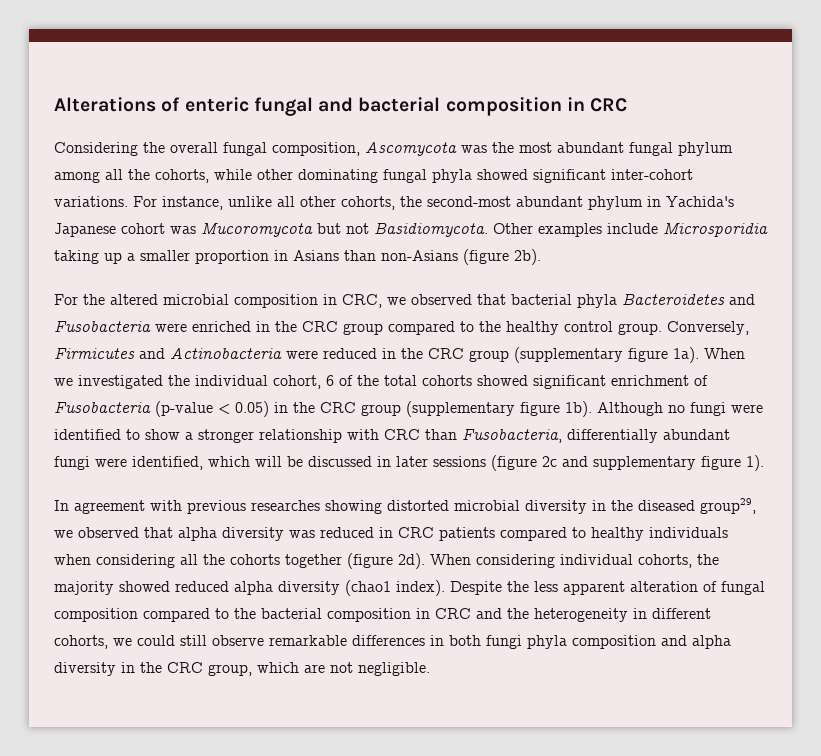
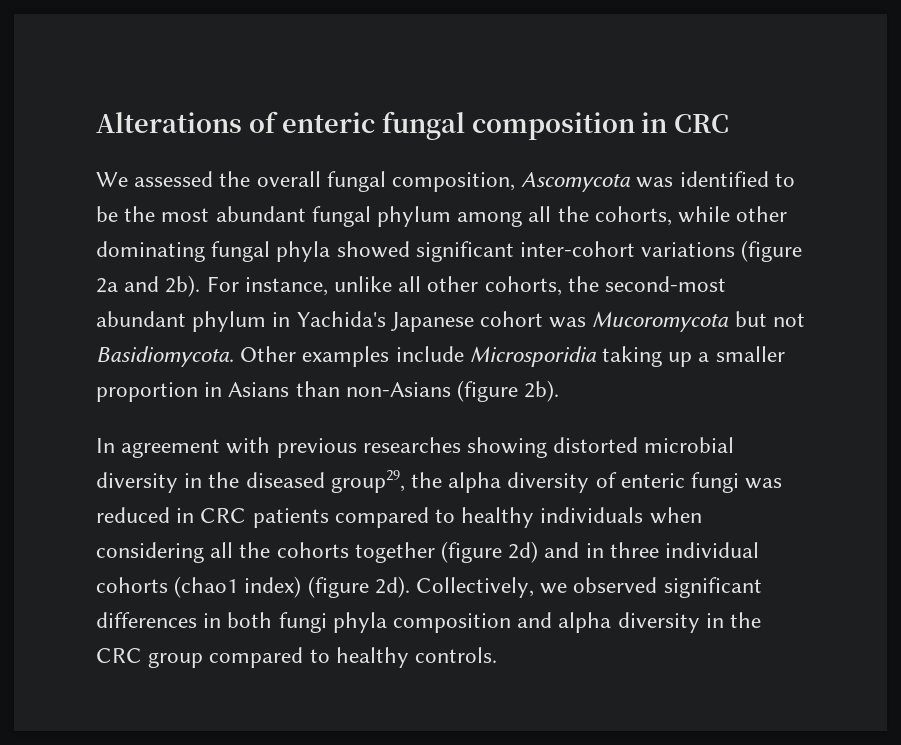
- Alterations of enteric fungal and bacterial composition in CRC
+ Alterations of enteric fungal composition in CRC
- Considering the overall fungal composition, Ascomycota was the most abundant fungal phylum among all the cohorts, while other dominating fungal phyla showed significant inter-cohort variations.
+ We assessed the overall fungal composition, Ascomycota was identified to be the most abundant fungal phylum among all the cohorts, while other dominating fungal phyla showed significant inter-cohort variations (figure 2a and 2b).
- For the altered microbial composition in CRC, we observed that bacterial phyla Bacteroidetes and Fusobacteria were enriched in the CRC group compared to the healthy control group. Conversely, Firmicutes and Actinobacteria were reduced in the CRC group (supplementary figure 1a). When we investigated the individual cohort, 6 of the total cohorts showed significant enrichment of Fusobacteria (p-value < 0.05) in the CRC group (supplementary figure 1b). Although no fungi were identified to show a stronger relationship with CRC than Fusobacteria, differentially abundant fungi were identified, which will be discussed in later sessions (figure 2c and supplementary figure 1).
- In agreement with previous researches showing distorted microbial diversity in the diseased group29, we observed that alpha diversity was reduced in CRC patients compared to healthy individuals when considering all the cohorts together (figure 2d). When considering individual cohorts, the majority showed reduced alpha diversity (chao1 index). Despite the less apparent alteration of fungal composition compared to the bacterial composition in CRC and the heterogeneity in different cohorts, we could still observe remarkable differences in both fungi phyla composition and alpha diversity in the CRC group, which are not negligible.
+ In agreement with previous researches showing distorted microbial diversity in the diseased group29, the alpha diversity of enteric fungi was reduced in CRC patients compared to healthy individuals when considering all the cohorts together (figure 2d) and in three individual cohorts (chao1 index) (figure 2d). Collectively, we observed significant differences in both fungi phyla composition and alpha diversity in the CRC group compared to healthy controls.

